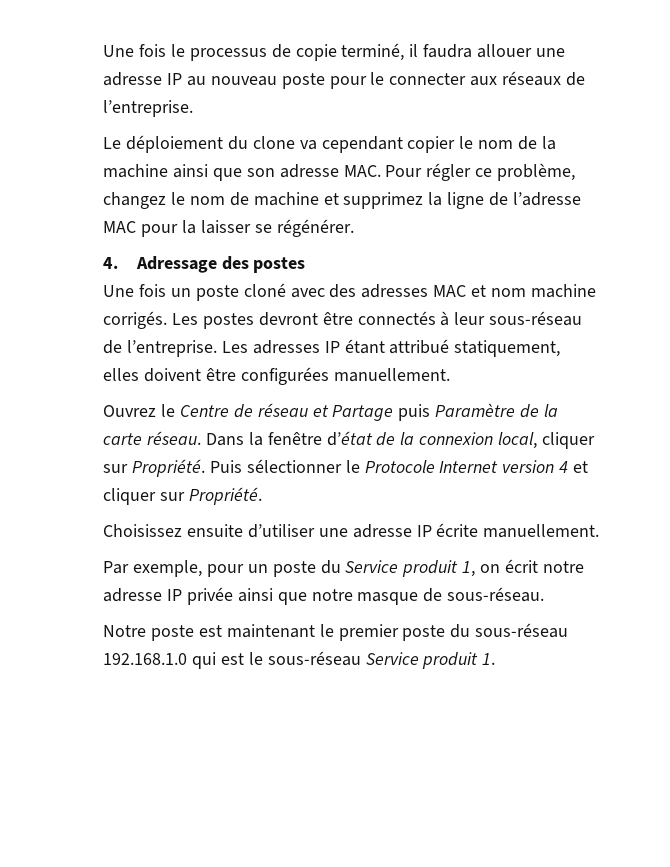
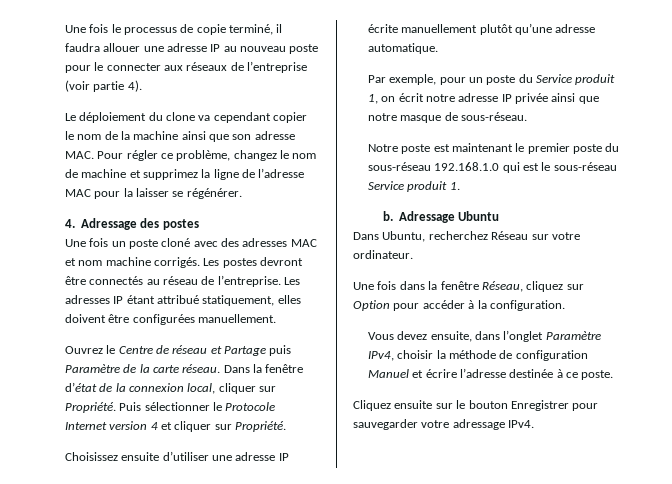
- Une fois le processus de copie terminé, il faudra allouer une adresse IP au nouveau poste pour le connecter aux réseaux de l’entreprise.
+ Une fois le processus de copie terminé, il faudra allouer une adresse IP au nouveau poste pour le connecter aux réseaux de l’entreprise (voir partie 4).
- Les postes devront être connectés à leur sous-réseau de l’entreprise.
+ Les postes devront être connectés au réseau de l’entreprise.
- Choisissez ensuite d’utiliser une adresse IP écrite manuellement.
+ Choisissez ensuite d’utiliser une adresse IP écrite manuellement plutôt qu’une adresse automatique.
+ b. Adressage Ubuntu
+ Dans Ubuntu, recherchez Réseau sur votre ordinateur.
+ Une fois dans la fenêtre Réseau, cliquez sur Option pour accéder à la configuration.
+ Vous devez ensuite, dans l’onglet Paramètre IPv4, choisir la méthode de configuration Manuel et écrire l’adresse destinée à ce poste.
+ Cliquez ensuite sur le bouton Enregistrer pour sauvegarder votre adressage IPv4.

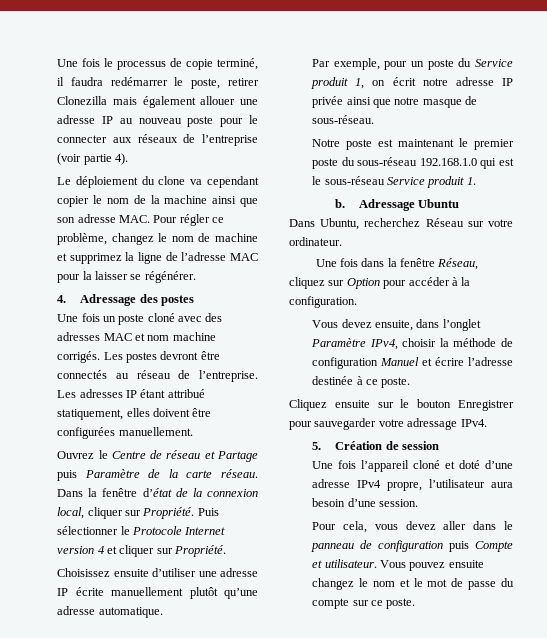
- Une fois le processus de copie terminé, il faudra allouer une adresse IP au nouveau poste pour le connecter aux réseaux de l’entreprise (voir partie 4).
+ Une fois le processus de copie terminé, il faudra redémarrer le poste, retirer Clonezilla mais également allouer une adresse IP au nouveau poste pour le connecter aux réseaux de l’entreprise (voir partie 4).
+ 5. Création de session
+ Une fois l’appareil cloné et doté d’une adresse IPv4 propre, l’utilisateur aura besoin d’une session.
+ Pour cela, vous devez aller dans le panneau de configuration puis Compte et utilisateur. Vous pouvez ensuite changez le nom et le mot de passe du compte sur ce poste.

